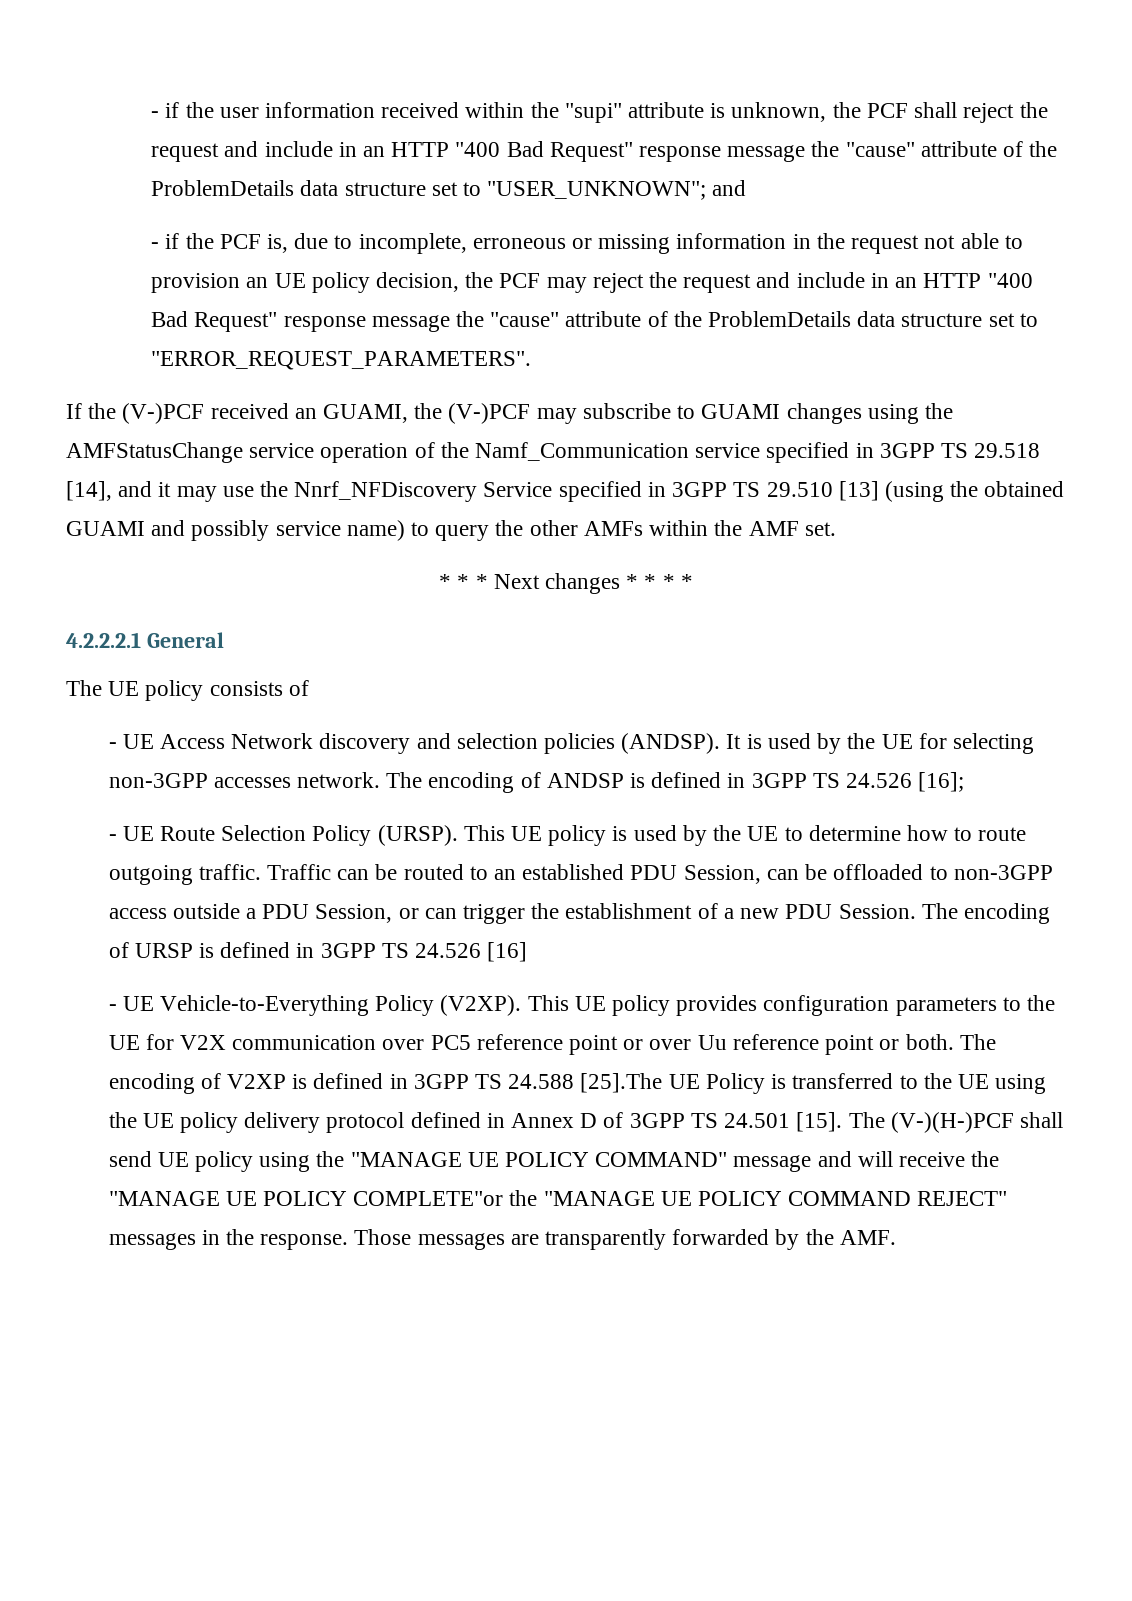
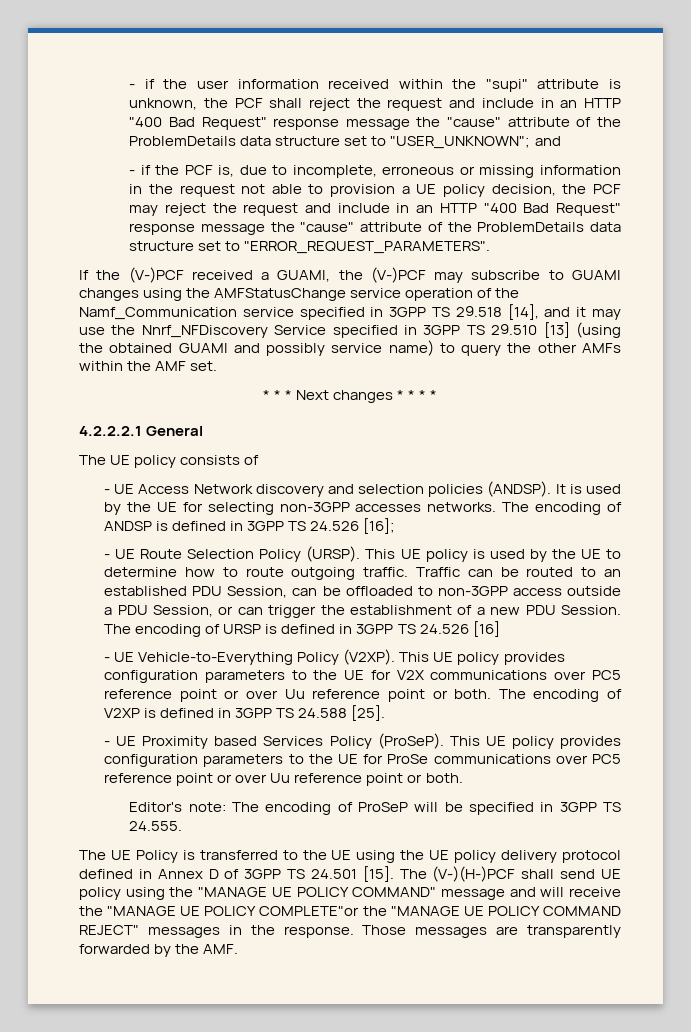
- - if the PCF is, due to incomplete, erroneous or missing information in the request not able to provision an UE policy decision, the PCF may reject the request and include in an HTTP "400 Bad Request" response message the "cause" attribute of the ProblemDetails data structure set to "ERROR_REQUEST_PARAMETERS".
+ - if the PCF is, due to incomplete, erroneous or missing information in the request not able to provision a UE policy decision, the PCF may reject the request and include in an HTTP "400 Bad Request" response message the "cause" attribute of the ProblemDetails data structure set to "ERROR_REQUEST_PARAMETERS".
- If the (V-)PCF received an GUAMI, the (V-)PCF may subscribe to GUAMI changes using the AMFStatusChange service operation of the Namf_Communication service specified in 3GPP TS 29.518 [14], and it may use the Nnrf_NFDiscovery Service specified in 3GPP TS 29.510 [13] (using the obtained GUAMI and possibly service name) to query the other AMFs within the AMF set.
+ If the (V-)PCF received a GUAMI, the (V-)PCF may subscribe to GUAMI changes using the AMFStatusChange service operation of the Namf_Communication service specified in 3GPP TS 29.518 [14], and it may use the Nnrf_NFDiscovery Service specified in 3GPP TS 29.510 [13] (using the obtained GUAMI and possibly service name) to query the other AMFs within the AMF set.
- It is used by the UE for selecting non-3GPP accesses network.
+ It is used by the UE for selecting non-3GPP accesses networks.
- This UE policy provides configuration parameters to the UE for V2X communication over PC5 reference point or over Uu reference point or both.
+ This UE policy provides configuration parameters to the UE for V2X communications over PC5 reference point or over Uu reference point or both.
- The encoding of V2XP is defined in 3GPP TS 24.588 [25].The UE Policy is transferred to the UE using the UE policy delivery protocol defined in Annex D of 3GPP TS 24.501 [15].
+ The encoding of V2XP is defined in 3GPP TS 24.588 [25].
+ - UE Proximity based Services Policy (ProSeP). This UE policy provides configuration parameters to the UE for ProSe communications over PC5 reference point or over Uu reference point or both.
+ Editor's note: The encoding of ProSeP will be specified in 3GPP TS 24.555.
+ The UE Policy is transferred to the UE using the UE policy delivery protocol defined in Annex D of 3GPP TS 24.501 [15].

